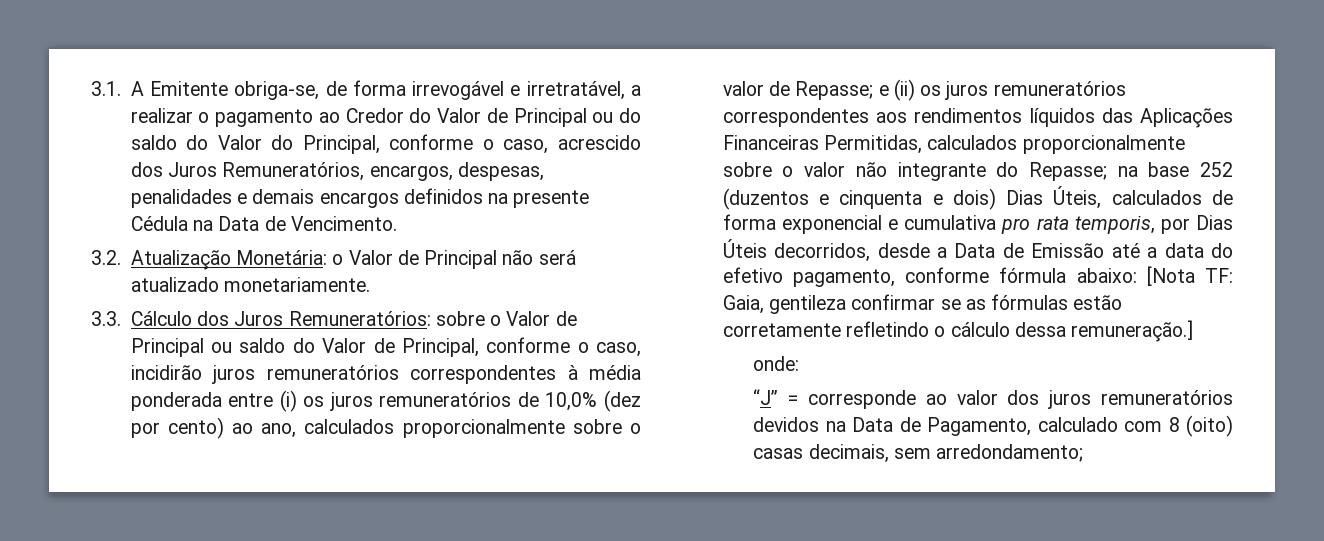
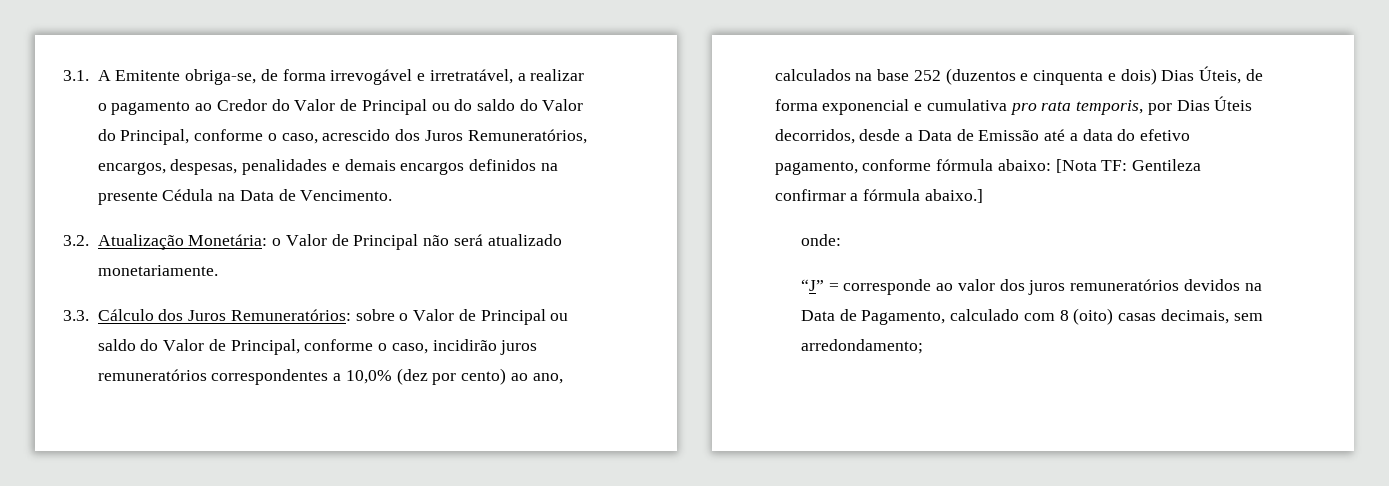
- sobre o Valor de Principal ou saldo do Valor de Principal, conforme o caso, incidirão juros remuneratórios correspondentes à média ponderada entre (i) os juros remuneratórios de 10,0% (dez por cento) ao ano, calculados proporcionalmente sobre o valor de Repasse; e (ii) os juros remuneratórios correspondentes aos rendimentos líquidos das Aplicações Financeiras Permitidas, calculados proporcionalmente sobre o valor não integrante do Repasse; na base 252 (duzentos e cinquenta e dois) Dias Úteis, calculados de forma exponencial e cumulativa pro rata temporis, por Dias Úteis decorridos, desde a Data de Emissão até a data do efetivo pagamento, conforme fórmula abaixo:
+ sobre o Valor de Principal ou saldo do Valor de Principal, conforme o caso, incidirão juros remuneratórios correspondentes a 10,0% (dez por cento) ao ano, calculados na base 252 (duzentos e cinquenta e dois) Dias Úteis, de forma exponencial e cumulativa pro rata temporis, por Dias Úteis decorridos, desde a Data de Emissão até a data do efetivo pagamento, conforme fórmula abaixo:
- Gaia, gentileza confirmar se as fórmulas estão corretamente refletindo o cálculo dessa remuneração.]
+ Gentileza confirmar a fórmula abaixo.]

